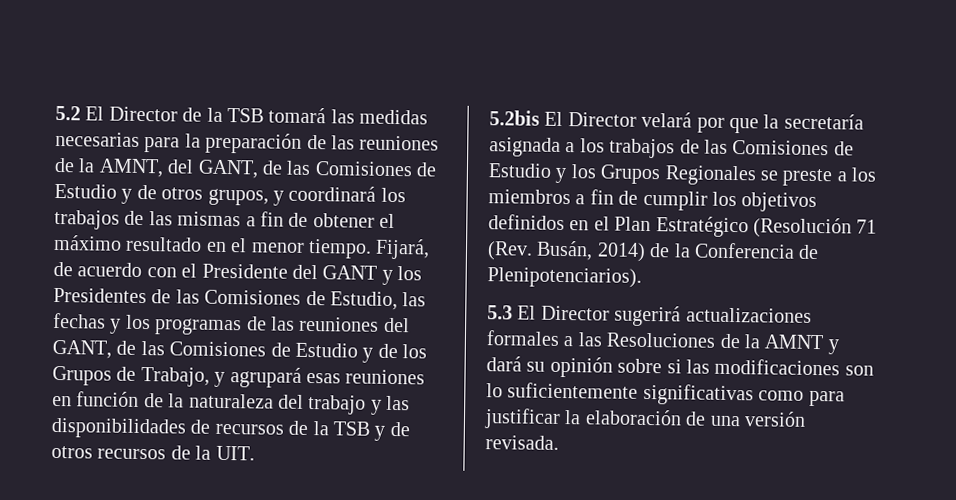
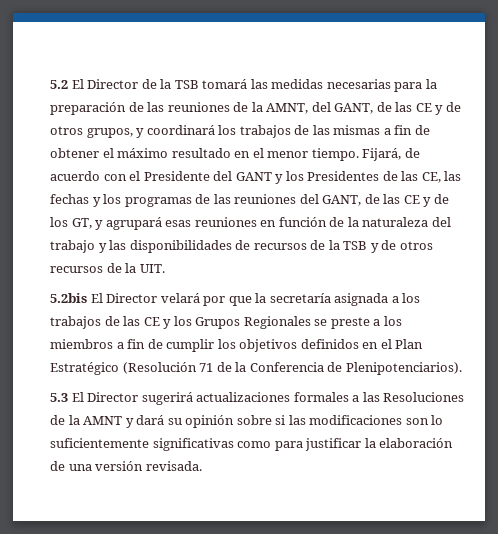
- 5.2 El Director de la TSB tomará las medidas necesarias para la preparación de las reuniones de la AMNT, del GANT, de las Comisiones de Estudio y de otros grupos, y coordinará los trabajos de las mismas a fin de obtener el máximo resultado en el menor tiempo.
+ 5.2 El Director de la TSB tomará las medidas necesarias para la preparación de las reuniones de la AMNT, del GANT, de las CE y de otros grupos, y coordinará los trabajos de las mismas a fin de obtener el máximo resultado en el menor tiempo.
- Fijará, de acuerdo con el Presidente del GANT y los Presidentes de las Comisiones de Estudio, las fechas y los programas de las reuniones del GANT, de las Comisiones de Estudio y de los Grupos de Trabajo, y agrupará esas reuniones en función de la naturaleza del trabajo y las disponibilidades de recursos de la TSB y de otros recursos de la UIT.
+ Fijará, de acuerdo con el Presidente del GANT y los Presidentes de las CE, las fechas y los programas de las reuniones del GANT, de las CE y de los GT, y agrupará esas reuniones en función de la naturaleza del trabajo y las disponibilidades de recursos de la TSB y de otros recursos de la UIT.
- 5.2bis El Director velará por que la secretaría asignada a los trabajos de las Comisiones de Estudio y los Grupos Regionales se preste a los miembros a fin de cumplir los objetivos definidos en el Plan Estratégico (Resolución 71 (Rev. Busán, 2014) de la Conferencia de Plenipotenciarios).
+ 5.2bis El Director velará por que la secretaría asignada a los trabajos de las CE y los Grupos Regionales se preste a los miembros a fin de cumplir los objetivos definidos en el Plan Estratégico (Resolución 71 de la Conferencia de Plenipotenciarios).

